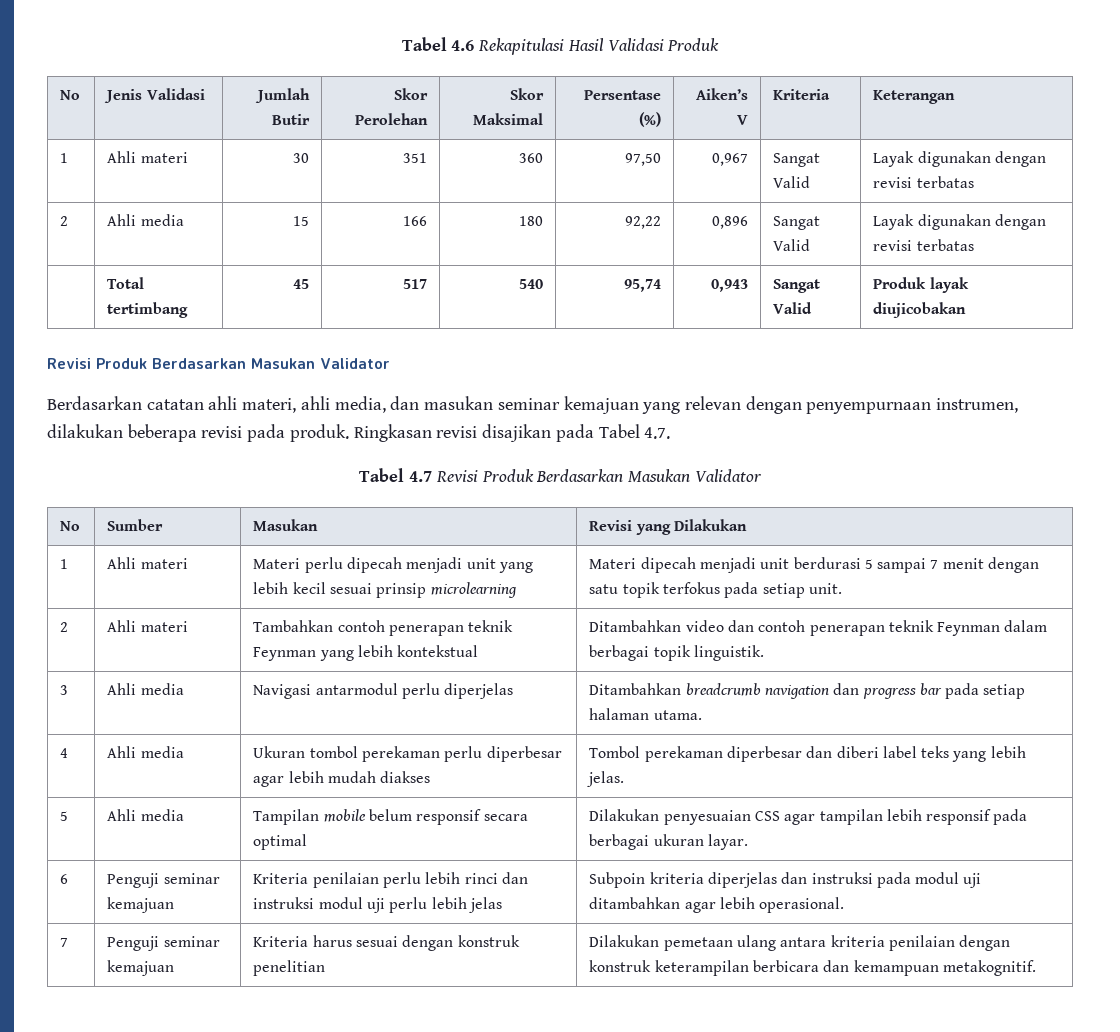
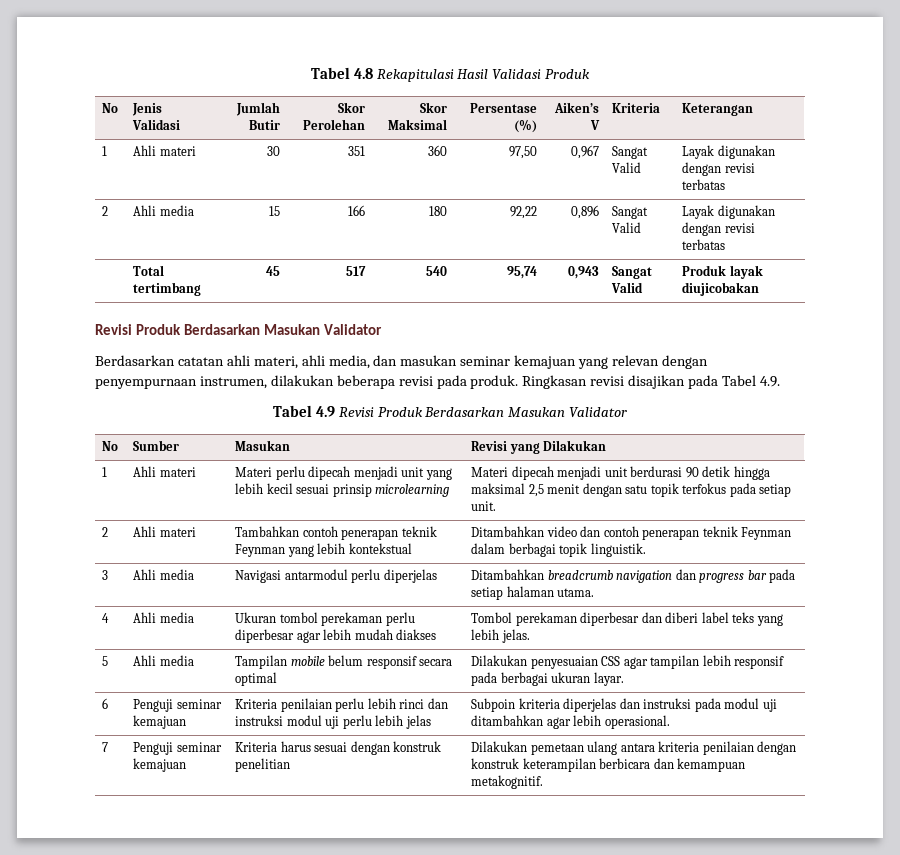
- Tabel 4.6 Rekapitulasi Hasil Validasi Produk
+ Tabel 4.8 Rekapitulasi Hasil Validasi Produk
- Ringkasan revisi disajikan pada Tabel 4.7.
- Tabel 4.7 Revisi Produk Berdasarkan Masukan Validator
+ Ringkasan revisi disajikan pada Tabel 4.9.
+ Tabel 4.9 Revisi Produk Berdasarkan Masukan Validator
- 1 | Ahli materi | Materi perlu dipecah menjadi unit yang lebih kecil sesuai prinsip microlearning | Materi dipecah menjadi unit berdurasi 5 sampai 7 menit dengan satu topik terfokus pada setiap unit.
+ 1 | Ahli materi | Materi perlu dipecah menjadi unit yang lebih kecil sesuai prinsip microlearning | Materi dipecah menjadi unit berdurasi 90 detik hingga maksimal 2,5 menit dengan satu topik terfokus pada setiap unit.

